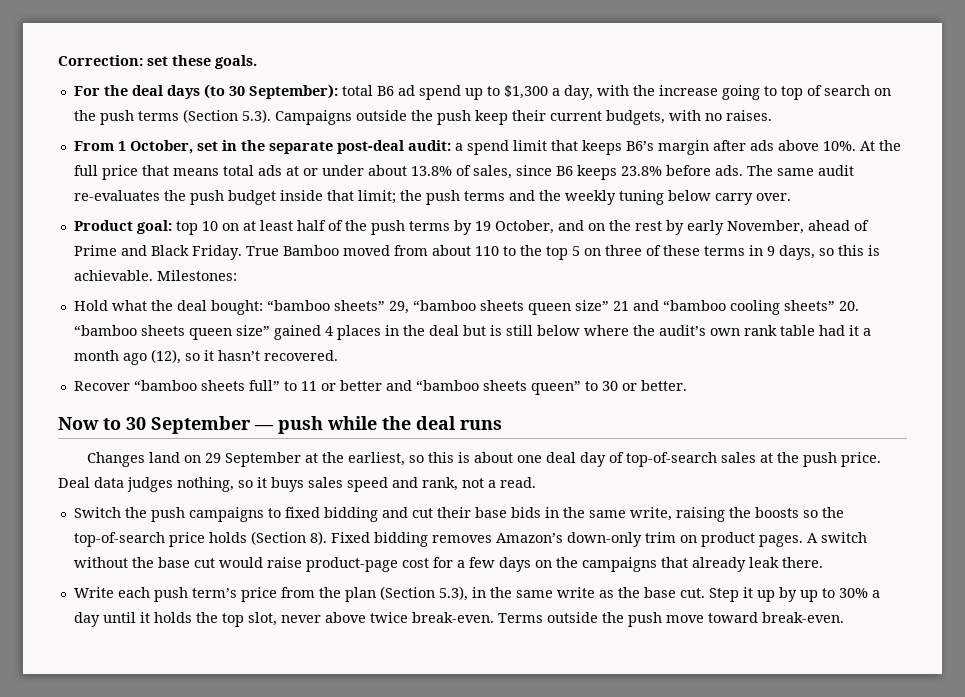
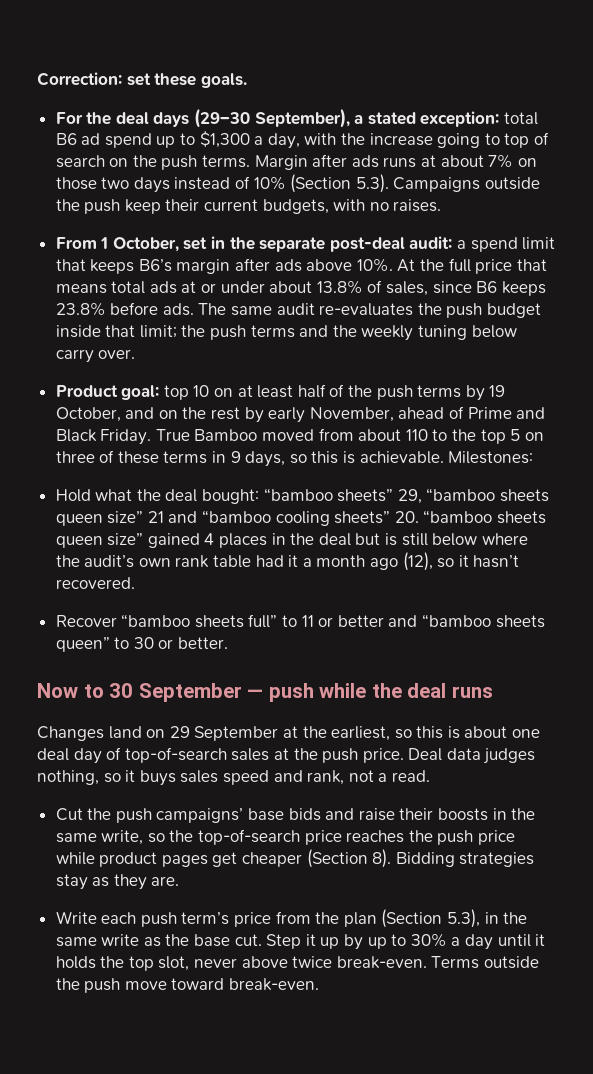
- For the deal days (to 30 September): total B6 ad spend up to $1,300 a day, with the increase going to top of search on the push terms (Section 5.3). Campaigns outside the push keep their current budgets, with no raises.
+ For the deal days (29–30 September), a stated exception: total B6 ad spend up to $1,300 a day, with the increase going to top of search on the push terms. Margin after ads runs at about 7% on those two days instead of 10% (Section 5.3). Campaigns outside the push keep their current budgets, with no raises.
- Switch the push campaigns to fixed bidding and cut their base bids in the same write, raising the boosts so the top-of-search price holds (Section 8). Fixed bidding removes Amazon’s down-only trim on product pages. A switch without the base cut would raise product-page cost for a few days on the campaigns that already leak there.
+ Cut the push campaigns’ base bids and raise their boosts in the same write, so the top-of-search price reaches the push price while product pages get cheaper (Section 8). Bidding strategies stay as they are.

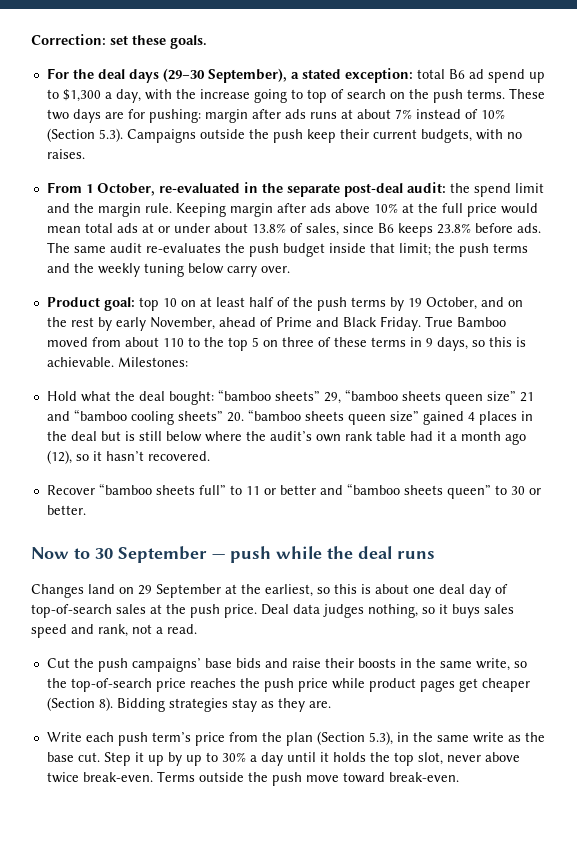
- Margin after ads runs at about 7% on those two days instead of 10% (Section 5.3). Campaigns outside the push keep their current budgets, with no raises.
+ These two days are for pushing: margin after ads runs at about 7% instead of 10% (Section 5.3). Campaigns outside the push keep their current budgets, with no raises.
- From 1 October, set in the separate post-deal audit: a spend limit that keeps B6’s margin after ads above 10%. At the full price that means total ads at or under about 13.8% of sales, since B6 keeps 23.8% before ads.
+ From 1 October, re-evaluated in the separate post-deal audit: the spend limit and the margin rule. Keeping margin after ads above 10% at the full price would mean total ads at or under about 13.8% of sales, since B6 keeps 23.8% before ads.

